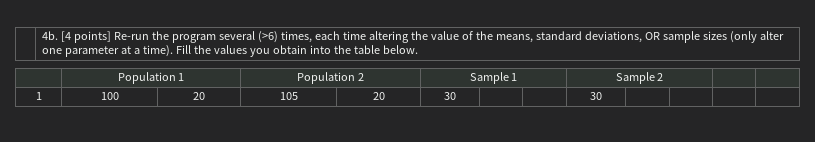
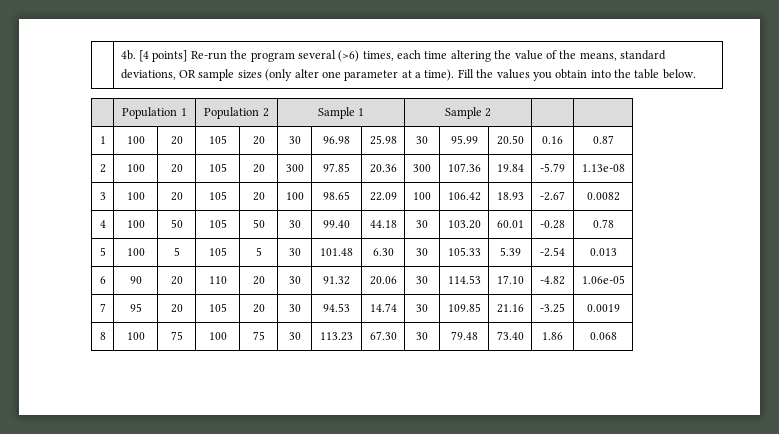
- 1 | 100 | 20 | 105 | 20 | 30 | | | 30 | | | |
+ 1 | 100 | 20 | 105 | 20 | 30 | 96.98 | 25.98 | 30 | 95.99 | 20.50 | 0.16 | 0.87
+ 2 | 100 | 20 | 105 | 20 | 300 | 97.85 | 20.36 | 300 | 107.36 | 19.84 | -5.79 | 1.13e-08
+ 3 | 100 | 20 | 105 | 20 | 100 | 98.65 | 22.09 | 100 | 106.42 | 18.93 | -2.67 | 0.0082
+ 4 | 100 | 50 | 105 | 50 | 30 | 99.40 | 44.18 | 30 | 103.20 | 60.01 | -0.28 | 0.78
+ 5 | 100 | 5 | 105 | 5 | 30 | 101.48 | 6.30 | 30 | 105.33 | 5.39 | -2.54 | 0.013
+ 6 | 90 | 20 | 110 | 20 | 30 | 91.32 | 20.06 | 30 | 114.53 | 17.10 | -4.82 | 1.06e-05
+ 7 | 95 | 20 | 105 | 20 | 30 | 94.53 | 14.74 | 30 | 109.85 | 21.16 | -3.25 | 0.0019
+ 8 | 100 | 75 | 100 | 75 | 30 | 113.23 | 67.30 | 30 | 79.48 | 73.40 | 1.86 | 0.068

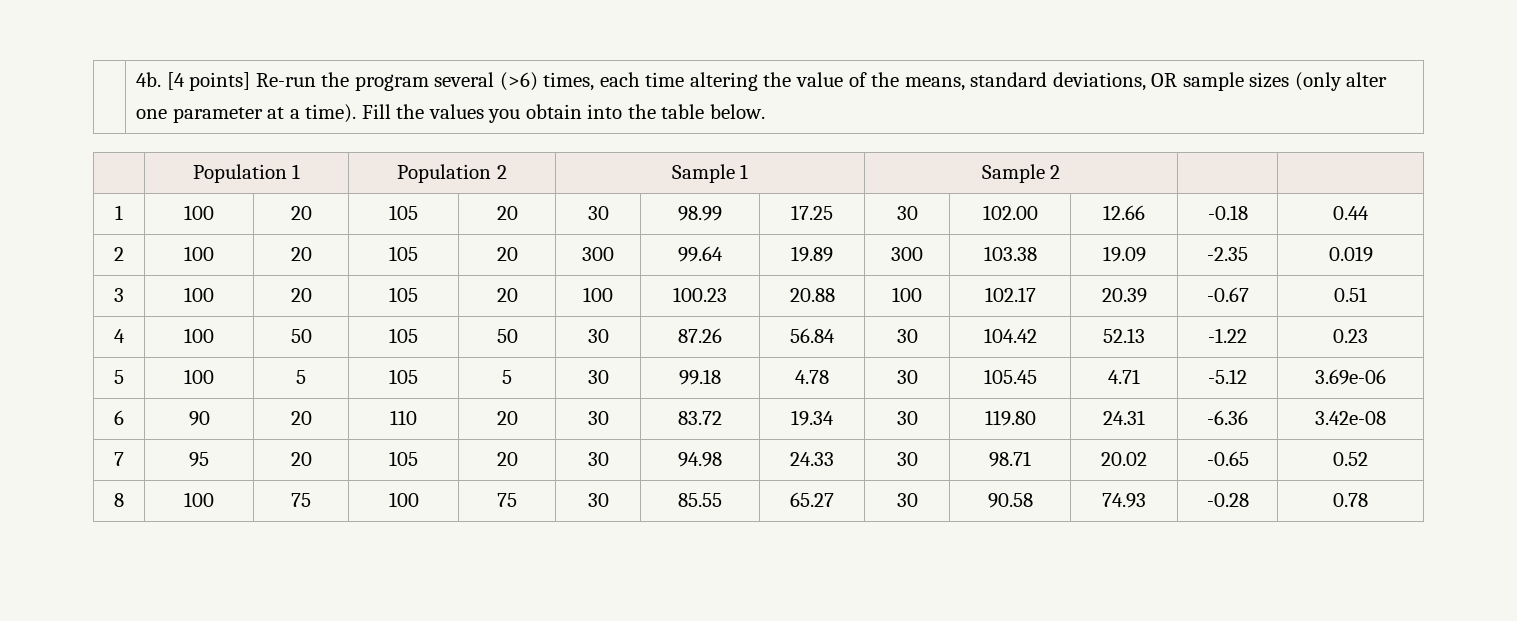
- 1 | 100 | 20 | 105 | 20 | 30 | 96.98 | 25.98 | 30 | 95.99 | 20.50 | 0.16 | 0.87
+ 1 | 100 | 20 | 105 | 20 | 30 | 98.99 | 17.25 | 30 | 102.00 | 12.66 | -0.18 | 0.44
- 2 | 100 | 20 | 105 | 20 | 300 | 97.85 | 20.36 | 300 | 107.36 | 19.84 | -5.79 | 1.13e-08
+ 2 | 100 | 20 | 105 | 20 | 300 | 99.64 | 19.89 | 300 | 103.38 | 19.09 | -2.35 | 0.019
- 3 | 100 | 20 | 105 | 20 | 100 | 98.65 | 22.09 | 100 | 106.42 | 18.93 | -2.67 | 0.0082
+ 3 | 100 | 20 | 105 | 20 | 100 | 100.23 | 20.88 | 100 | 102.17 | 20.39 | -0.67 | 0.51
- 4 | 100 | 50 | 105 | 50 | 30 | 99.40 | 44.18 | 30 | 103.20 | 60.01 | -0.28 | 0.78
+ 4 | 100 | 50 | 105 | 50 | 30 | 87.26 | 56.84 | 30 | 104.42 | 52.13 | -1.22 | 0.23
- 5 | 100 | 5 | 105 | 5 | 30 | 101.48 | 6.30 | 30 | 105.33 | 5.39 | -2.54 | 0.013
+ 5 | 100 | 5 | 105 | 5 | 30 | 99.18 | 4.78 | 30 | 105.45 | 4.71 | -5.12 | 3.69e-06
- 6 | 90 | 20 | 110 | 20 | 30 | 91.32 | 20.06 | 30 | 114.53 | 17.10 | -4.82 | 1.06e-05
+ 6 | 90 | 20 | 110 | 20 | 30 | 83.72 | 19.34 | 30 | 119.80 | 24.31 | -6.36 | 3.42e-08
- 7 | 95 | 20 | 105 | 20 | 30 | 94.53 | 14.74 | 30 | 109.85 | 21.16 | -3.25 | 0.0019
+ 7 | 95 | 20 | 105 | 20 | 30 | 94.98 | 24.33 | 30 | 98.71 | 20.02 | -0.65 | 0.52
- 8 | 100 | 75 | 100 | 75 | 30 | 113.23 | 67.30 | 30 | 79.48 | 73.40 | 1.86 | 0.068
+ 8 | 100 | 75 | 100 | 75 | 30 | 85.55 | 65.27 | 30 | 90.58 | 74.93 | -0.28 | 0.78

